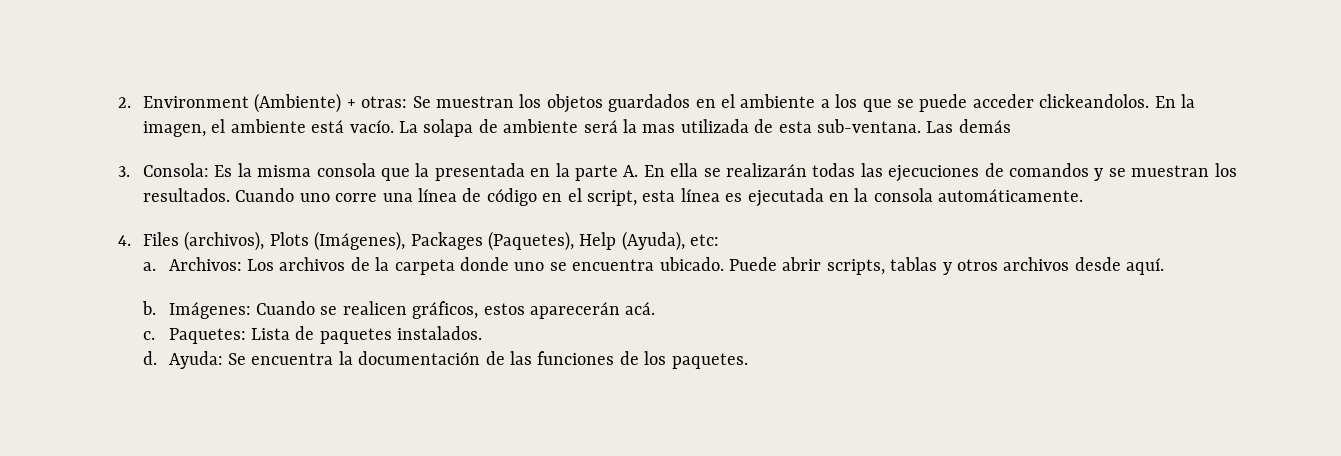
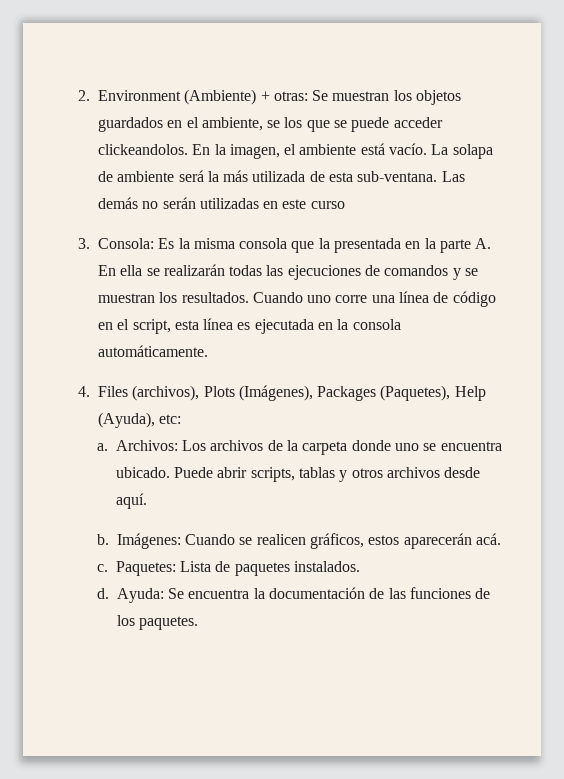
- 2. Environment (Ambiente) + otras: Se muestran los objetos guardados en el ambiente a los que se puede acceder clickeandolos.
+ 2. Environment (Ambiente) + otras: Se muestran los objetos guardados en el ambiente, se los que se puede acceder clickeandolos.
- La solapa de ambiente será la mas utilizada de esta sub-ventana.
+ La solapa de ambiente será la más utilizada de esta sub-ventana.
- Las demás
+ Las demás no serán utilizadas en este curso

